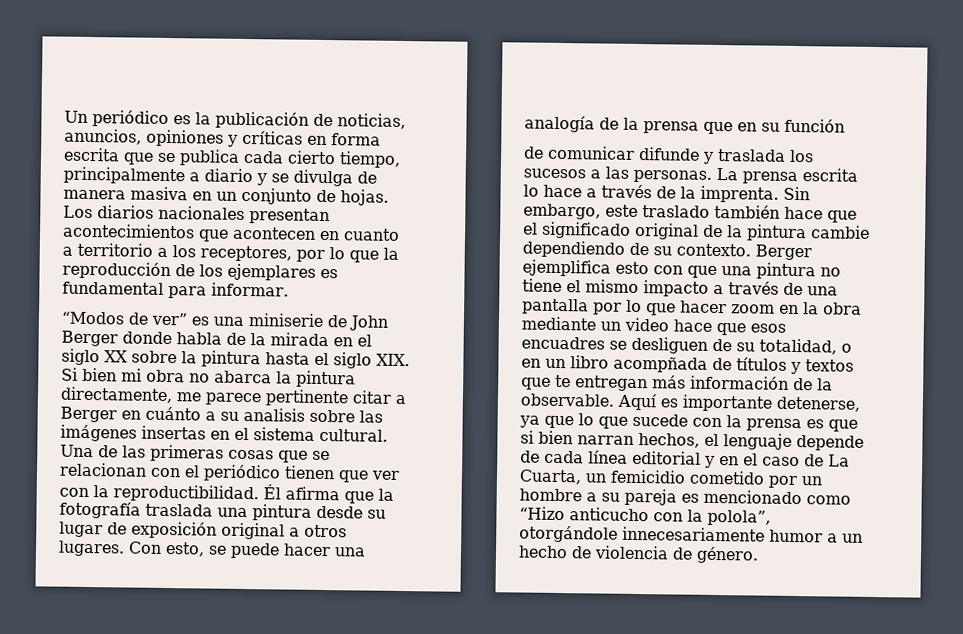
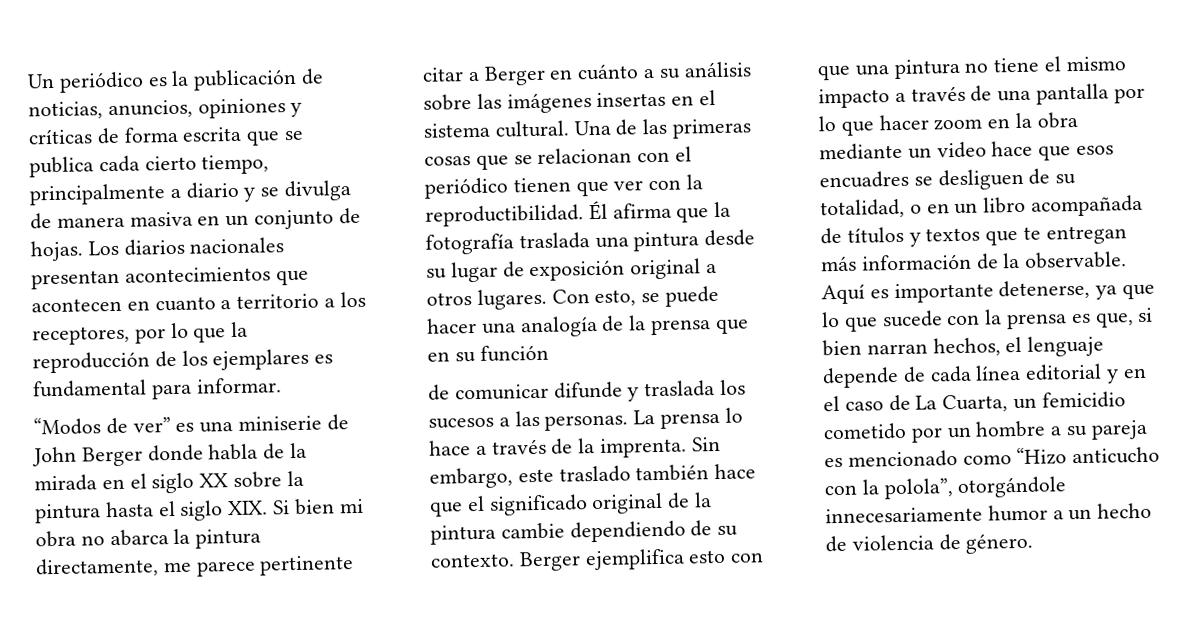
- Un periódico es la publicación de noticias, anuncios, opiniones y críticas en forma escrita que se publica cada cierto tiempo, principalmente a diario y se divulga de manera masiva en un conjunto de hojas.
+ Un periódico es la publicación de noticias, anuncios, opiniones y críticas de forma escrita que se publica cada cierto tiempo, principalmente a diario y se divulga de manera masiva en un conjunto de hojas.
- “Modos de ver” es una miniserie de John Berger donde habla de la mirada en el siglo XX sobre la pintura hasta el siglo XIX. Si bien mi obra no abarca la pintura directamente, me parece pertinente citar a Berger en cuánto a su analisis sobre las imágenes insertas en el sistema cultural.
+ “Modos de ver” es una miniserie de John Berger donde habla de la mirada en el siglo XX sobre la pintura hasta el siglo XIX. Si bien mi obra no abarca la pintura directamente, me parece pertinente citar a Berger en cuánto a su análisis sobre las imágenes insertas en el sistema cultural.
- La prensa escrita lo hace a través de la imprenta.
+ La prensa lo hace a través de la imprenta.
- Berger ejemplifica esto con que una pintura no tiene el mismo impacto a través de una pantalla por lo que hacer zoom en la obra mediante un video hace que esos encuadres se desliguen de su totalidad, o en un libro acompñada de títulos y textos que te entregan más información de la observable.
+ Berger ejemplifica esto con que una pintura no tiene el mismo impacto a través de una pantalla por lo que hacer zoom en la obra mediante un video hace que esos encuadres se desliguen de su totalidad, o en un libro acompañada de títulos y textos que te entregan más información de la observable.
- Aquí es importante detenerse, ya que lo que sucede con la prensa es que si bien narran hechos, el lenguaje depende de cada línea editorial y en el caso de La Cuarta, un femicidio cometido por un hombre a su pareja es mencionado como “Hizo anticucho con la polola”, otorgándole innecesariamente humor a un hecho de violencia de género.
+ Aquí es importante detenerse, ya que lo que sucede con la prensa es que, si bien narran hechos, el lenguaje depende de cada línea editorial y en el caso de La Cuarta, un femicidio cometido por un hombre a su pareja es mencionado como “Hizo anticucho con la polola”, otorgándole innecesariamente humor a un hecho de violencia de género.

